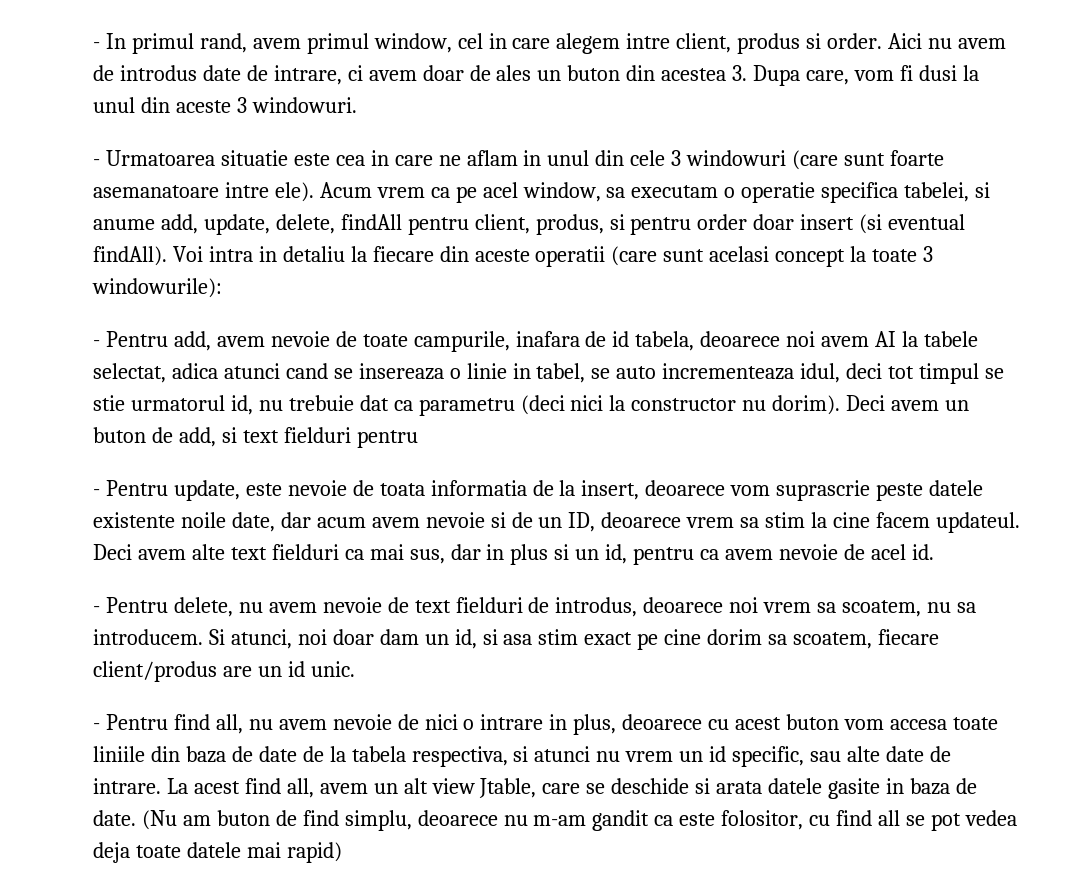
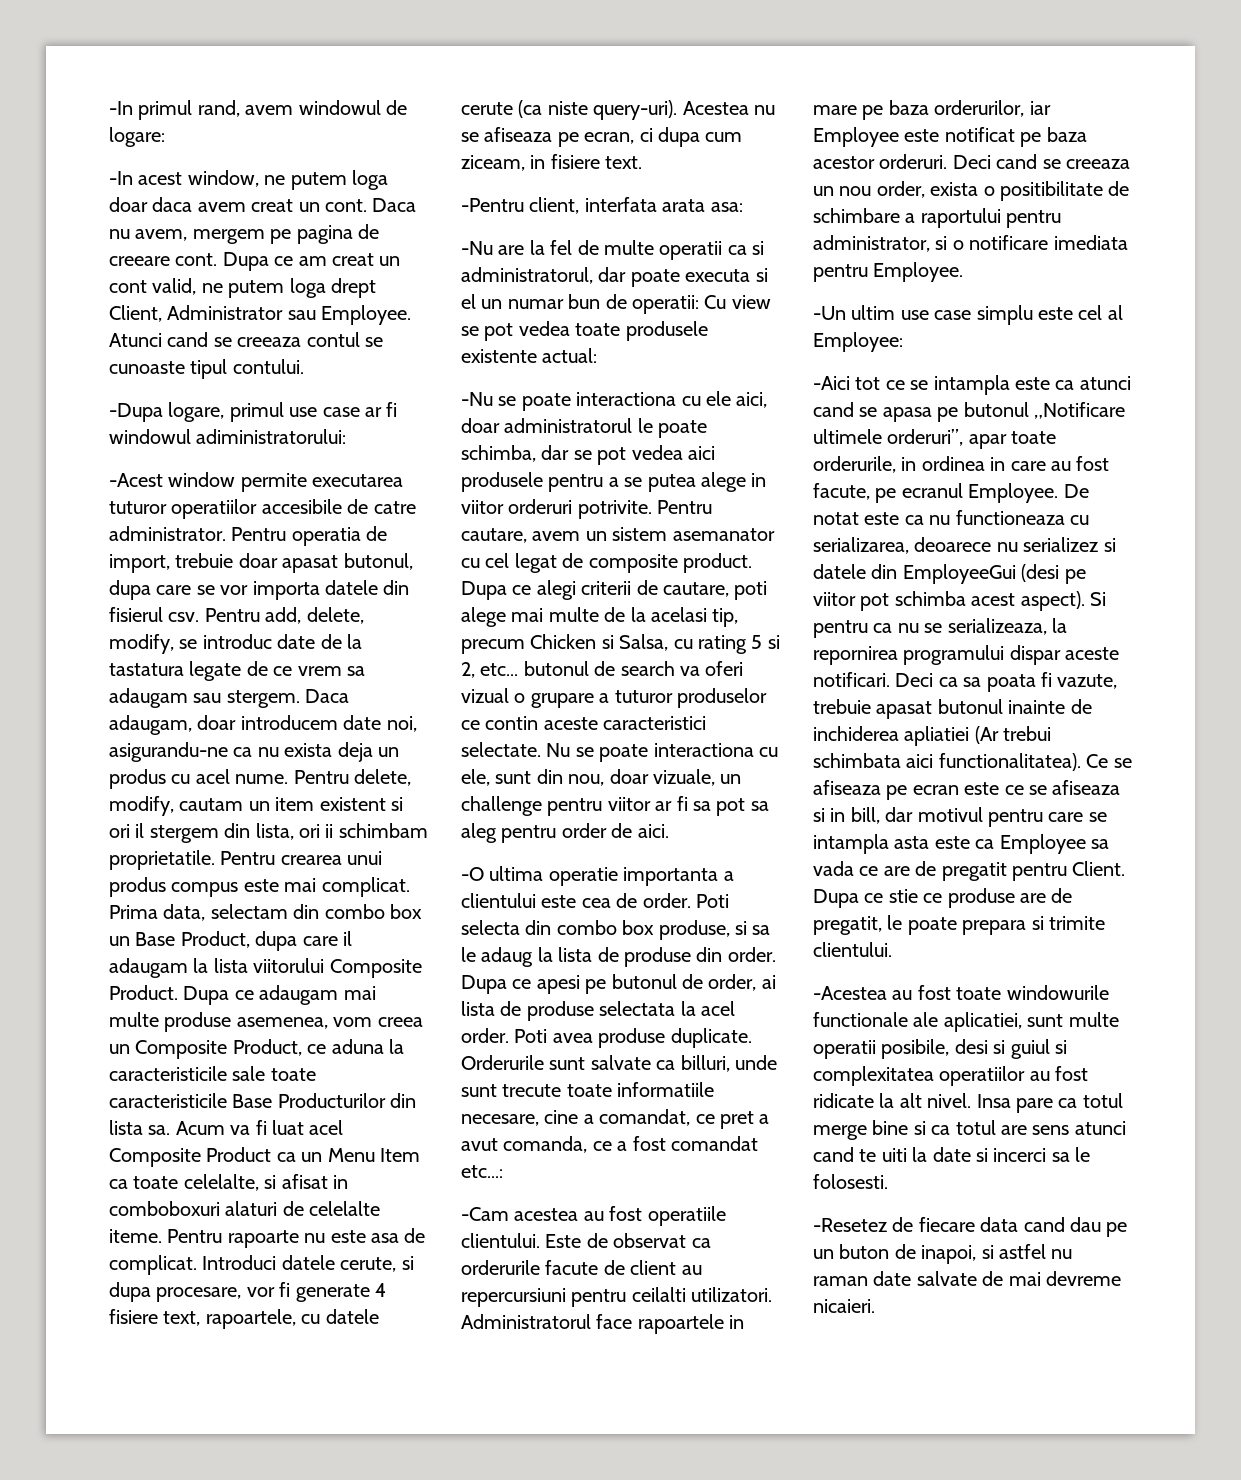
- - In primul rand, avem primul window, cel in care alegem intre client, produs si order. Aici nu avem de introdus date de intrare, ci avem doar de ales un buton din acestea 3. Dupa care, vom fi dusi la unul din aceste 3 windowuri.
- - Urmatoarea situatie este cea in care ne aflam in unul din cele 3 windowuri (care sunt foarte asemanatoare intre ele). Acum vrem ca pe acel window, sa executam o operatie specifica tabelei, si anume add, update, delete, findAll pentru client, produs, si pentru order doar insert (si eventual findAll). Voi intra in detaliu la fiecare din aceste operatii (care sunt acelasi concept la toate 3 windowurile):
- - Pentru add, avem nevoie de toate campurile, inafara de id tabela, deoarece noi avem AI la tabele selectat, adica atunci cand se insereaza o linie in tabel, se auto incrementeaza idul, deci tot timpul se stie urmatorul id, nu trebuie dat ca parametru (deci nici la constructor nu dorim). Deci avem un buton de add, si text fielduri pentru
- - Pentru update, este nevoie de toata informatia de la insert, deoarece vom suprascrie peste datele existente noile date, dar acum avem nevoie si de un ID, deoarece vrem sa stim la cine facem updateul. Deci avem alte text fielduri ca mai sus, dar in plus si un id, pentru ca avem nevoie de acel id.
- - Pentru delete, nu avem nevoie de text fielduri de introdus, deoarece noi vrem sa scoatem, nu sa introducem. Si atunci, noi doar dam un id, si asa stim exact pe cine dorim sa scoatem, fiecare client/produs are un id unic.
- - Pentru find all, nu avem nevoie de nici o intrare in plus, deoarece cu acest buton vom accesa toate liniile din baza de date de la tabela respectiva, si atunci nu vrem un id specific, sau alte date de intrare. La acest find all, avem un alt view Jtable, care se deschide si arata datele gasite in baza de date. (Nu am buton de find simplu, deoarece nu m-am gandit ca este folositor, cu find all se pot vedea deja toate datele mai rapid)
+ -In primul rand, avem windowul de logare:
+ -In acest window, ne putem loga doar daca avem creat un cont. Daca nu avem, mergem pe pagina de creeare cont. Dupa ce am creat un cont valid, ne putem loga drept Client, Administrator sau Employee. Atunci cand se creeaza contul se cunoaste tipul contului.
+ -Dupa logare, primul use case ar fi windowul adiministratorului:
+ -Acest window permite executarea tuturor operatiilor accesibile de catre administrator. Pentru operatia de import, trebuie doar apasat butonul, dupa care se vor importa datele din fisierul csv. Pentru add, delete, modify, se introduc date de la tastatura legate de ce vrem sa adaugam sau stergem. Daca adaugam, doar introducem date noi, asigurandu-ne ca nu exista deja un produs cu acel nume. Pentru delete, modify, cautam un item existent si ori il stergem din lista, ori ii schimbam proprietatile. Pentru crearea unui produs compus este mai complicat. Prima data, selectam din combo box un Base Product, dupa care il adaugam la lista viitorului Composite Product. Dupa ce adaugam mai multe produse asemenea, vom creea un Composite Product, ce aduna la caracteristicile sale toate caracteristicile Base Producturilor din lista sa. Acum va fi luat acel Composite Product ca un Menu Item ca toate celelalte, si afisat in comboboxuri alaturi de celelalte iteme. Pentru rapoarte nu este asa de complicat. Introduci datele cerute, si dupa procesare, vor fi generate 4 fisiere text, rapoartele, cu datele cerute (ca niste query-uri). Acestea nu se afiseaza pe ecran, ci dupa cum ziceam, in fisiere text.
+ -Pentru client, interfata arata asa:
+ -Nu are la fel de multe operatii ca si administratorul, dar poate executa si el un numar bun de operatii: Cu view se pot vedea toate produsele existente actual:
+ -Nu se poate interactiona cu ele aici, doar administratorul le poate schimba, dar se pot vedea aici produsele pentru a se putea alege in viitor orderuri potrivite. Pentru cautare, avem un sistem asemanator cu cel legat de composite product. Dupa ce alegi criterii de cautare, poti alege mai multe de la acelasi tip, precum Chicken si Salsa, cu rating 5 si 2, etc... butonul de search va oferi vizual o grupare a tuturor produselor ce contin aceste caracteristici selectate. Nu se poate interactiona cu ele, sunt din nou, doar vizuale, un challenge pentru viitor ar fi sa pot sa aleg pentru order de aici.
+ -O ultima operatie importanta a clientului este cea de order. Poti selecta din combo box produse, si sa le adaug la lista de produse din order. Dupa ce apesi pe butonul de order, ai lista de produse selectata la acel order. Poti avea produse duplicate. Orderurile sunt salvate ca billuri, unde sunt trecute toate informatiile necesare, cine a comandat, ce pret a avut comanda, ce a fost comandat etc...:
+ -Cam acestea au fost operatiile clientului. Este de observat ca orderurile facute de client au repercursiuni pentru ceilalti utilizatori. Administratorul face rapoartele in mare pe baza orderurilor, iar Employee este notificat pe baza acestor orderuri. Deci cand se creeaza un nou order, exista o positibilitate de schimbare a raportului pentru administrator, si o notificare imediata pentru Employee.
+ -Un ultim use case simplu este cel al Employee:
+ -Aici tot ce se intampla este ca atunci cand se apasa pe butonul „Notificare ultimele orderuri”, apar toate orderurile, in ordinea in care au fost facute, pe ecranul Employee. De notat este ca nu functioneaza cu serializarea, deoarece nu serializez si datele din EmployeeGui (desi pe viitor pot schimba acest aspect). Si pentru ca nu se serializeaza, la repornirea programului dispar aceste notificari. Deci ca sa poata fi vazute, trebuie apasat butonul inainte de inchiderea apliatiei (Ar trebui schimbata aici functionalitatea). Ce se afiseaza pe ecran este ce se afiseaza si in bill, dar motivul pentru care se intampla asta este ca Employee sa vada ce are de pregatit pentru Client. Dupa ce stie ce produse are de pregatit, le poate prepara si trimite clientului.
+ -Acestea au fost toate windowurile functionale ale aplicatiei, sunt multe operatii posibile, desi si guiul si complexitatea operatiilor au fost ridicate la alt nivel. Insa pare ca totul merge bine si ca totul are sens atunci cand te uiti la date si incerci sa le folosesti.
+ -Resetez de fiecare data cand dau pe un buton de inapoi, si astfel nu raman date salvate de mai devreme nicaieri.

